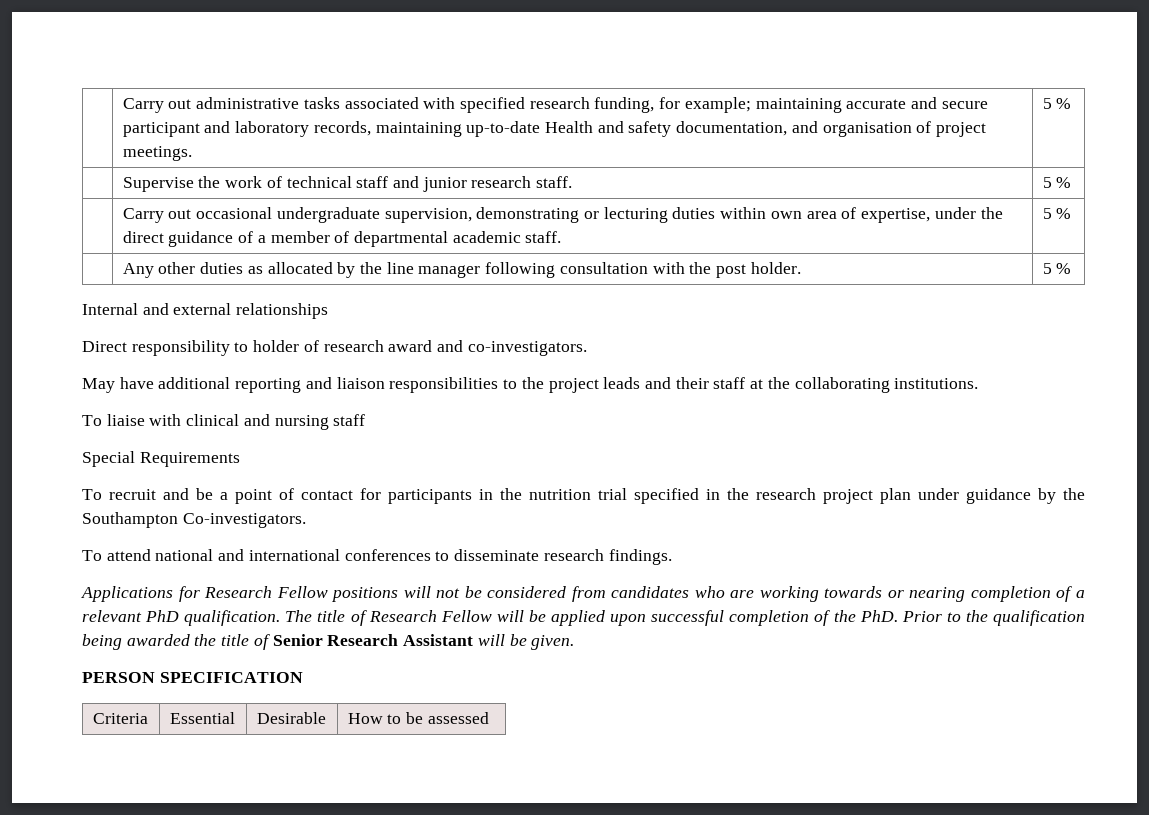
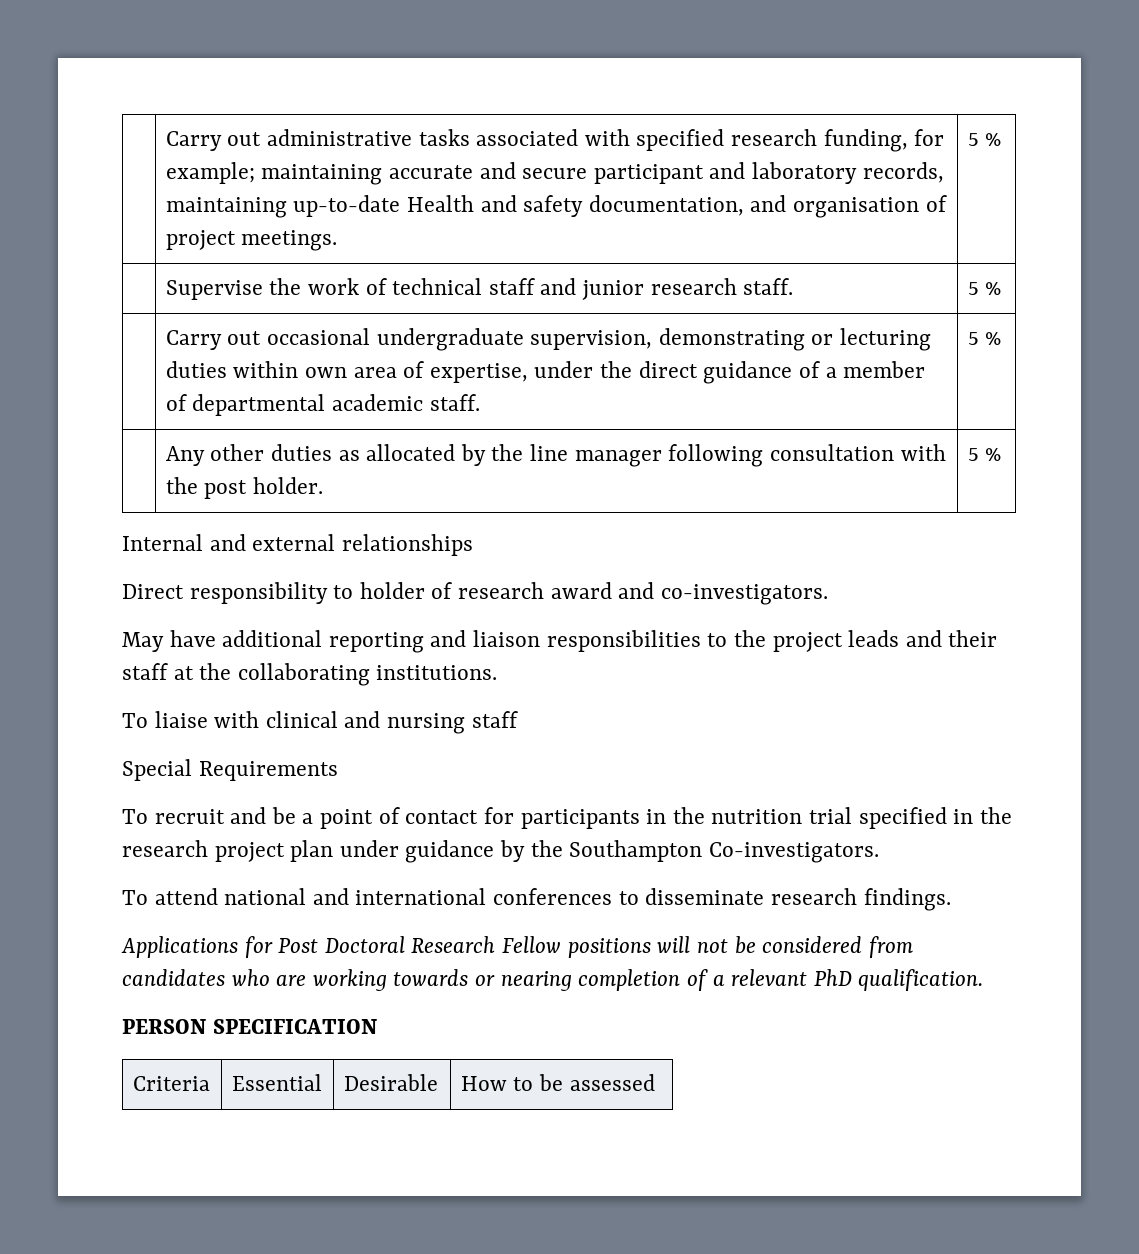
- Applications for Research Fellow positions will not be considered from candidates who are working towards or nearing completion of a relevant PhD qualification. The title of Research Fellow will be applied upon successful completion of the PhD. Prior to the qualification being awarded the title of Senior Research Assistant will be given.
+ Applications for Post Doctoral Research Fellow positions will not be considered from candidates who are working towards or nearing completion of a relevant PhD qualification.

